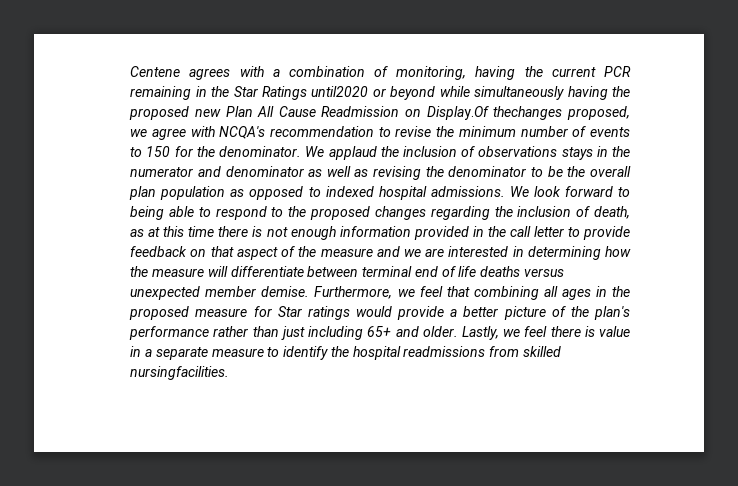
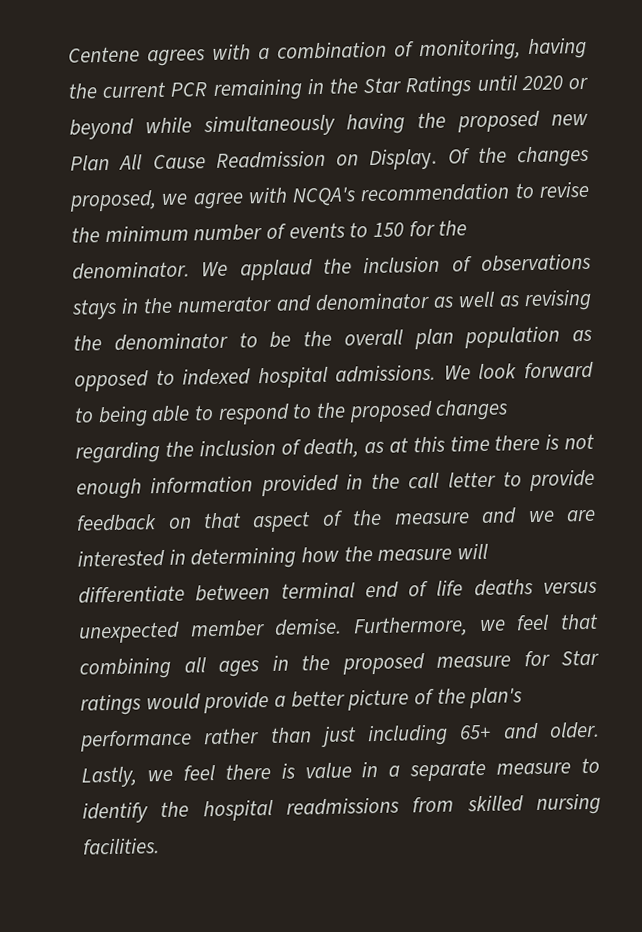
- Centene agrees with a combination of monitoring, having the current PCR remaining in the Star Ratings until2020 or beyond while simultaneously having the proposed new Plan All Cause Readmission on Display.Of thechanges proposed, we agree with NCQA's recommendation to revise the minimum number of events to 150 for the denominator.
+ Centene agrees with a combination of monitoring, having the current PCR remaining in the Star Ratings until 2020 or beyond while simultaneously having the proposed new Plan All Cause Readmission on Display. Of the changes proposed, we agree with NCQA's recommendation to revise the minimum number of events to 150 for the denominator.
- Lastly, we feel there is value in a separate measure to identify the hospital readmissions from skilled nursingfacilities.
+ Lastly, we feel there is value in a separate measure to identify the hospital readmissions from skilled nursing facilities.

